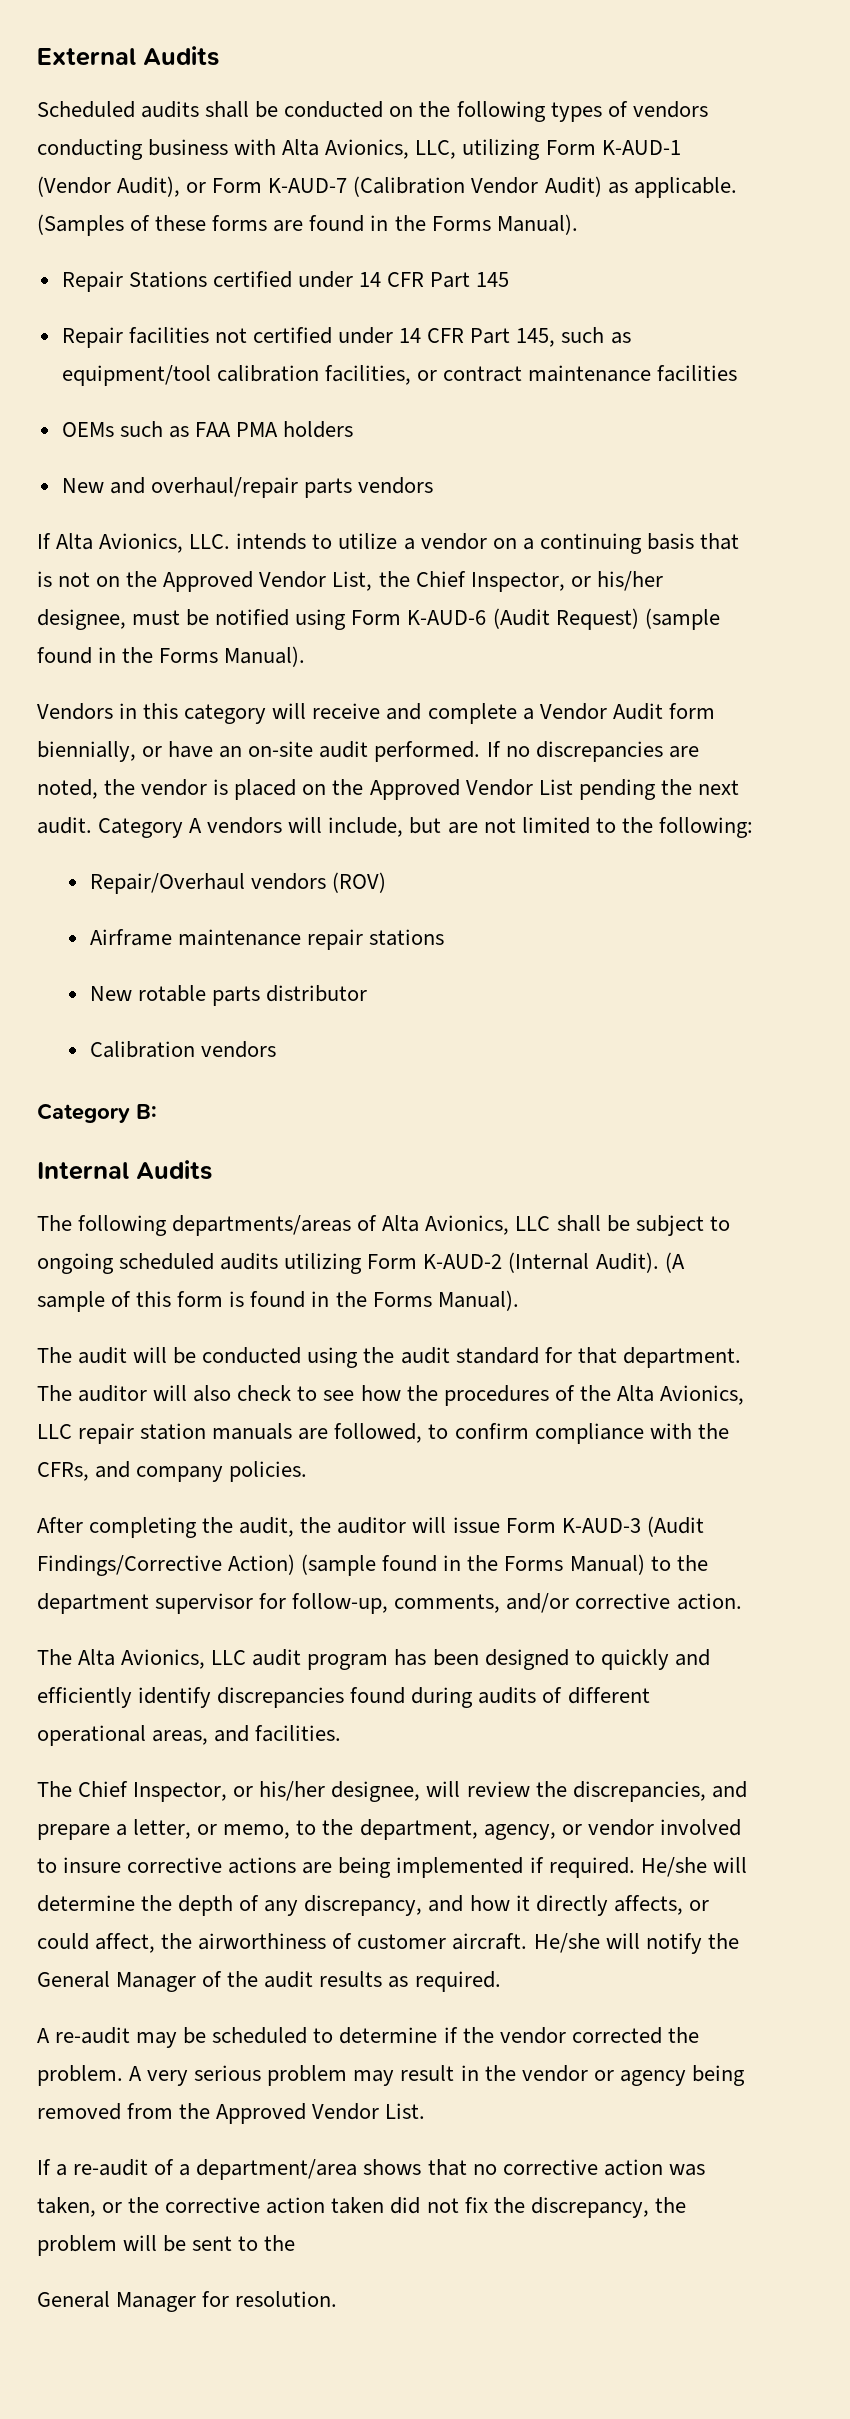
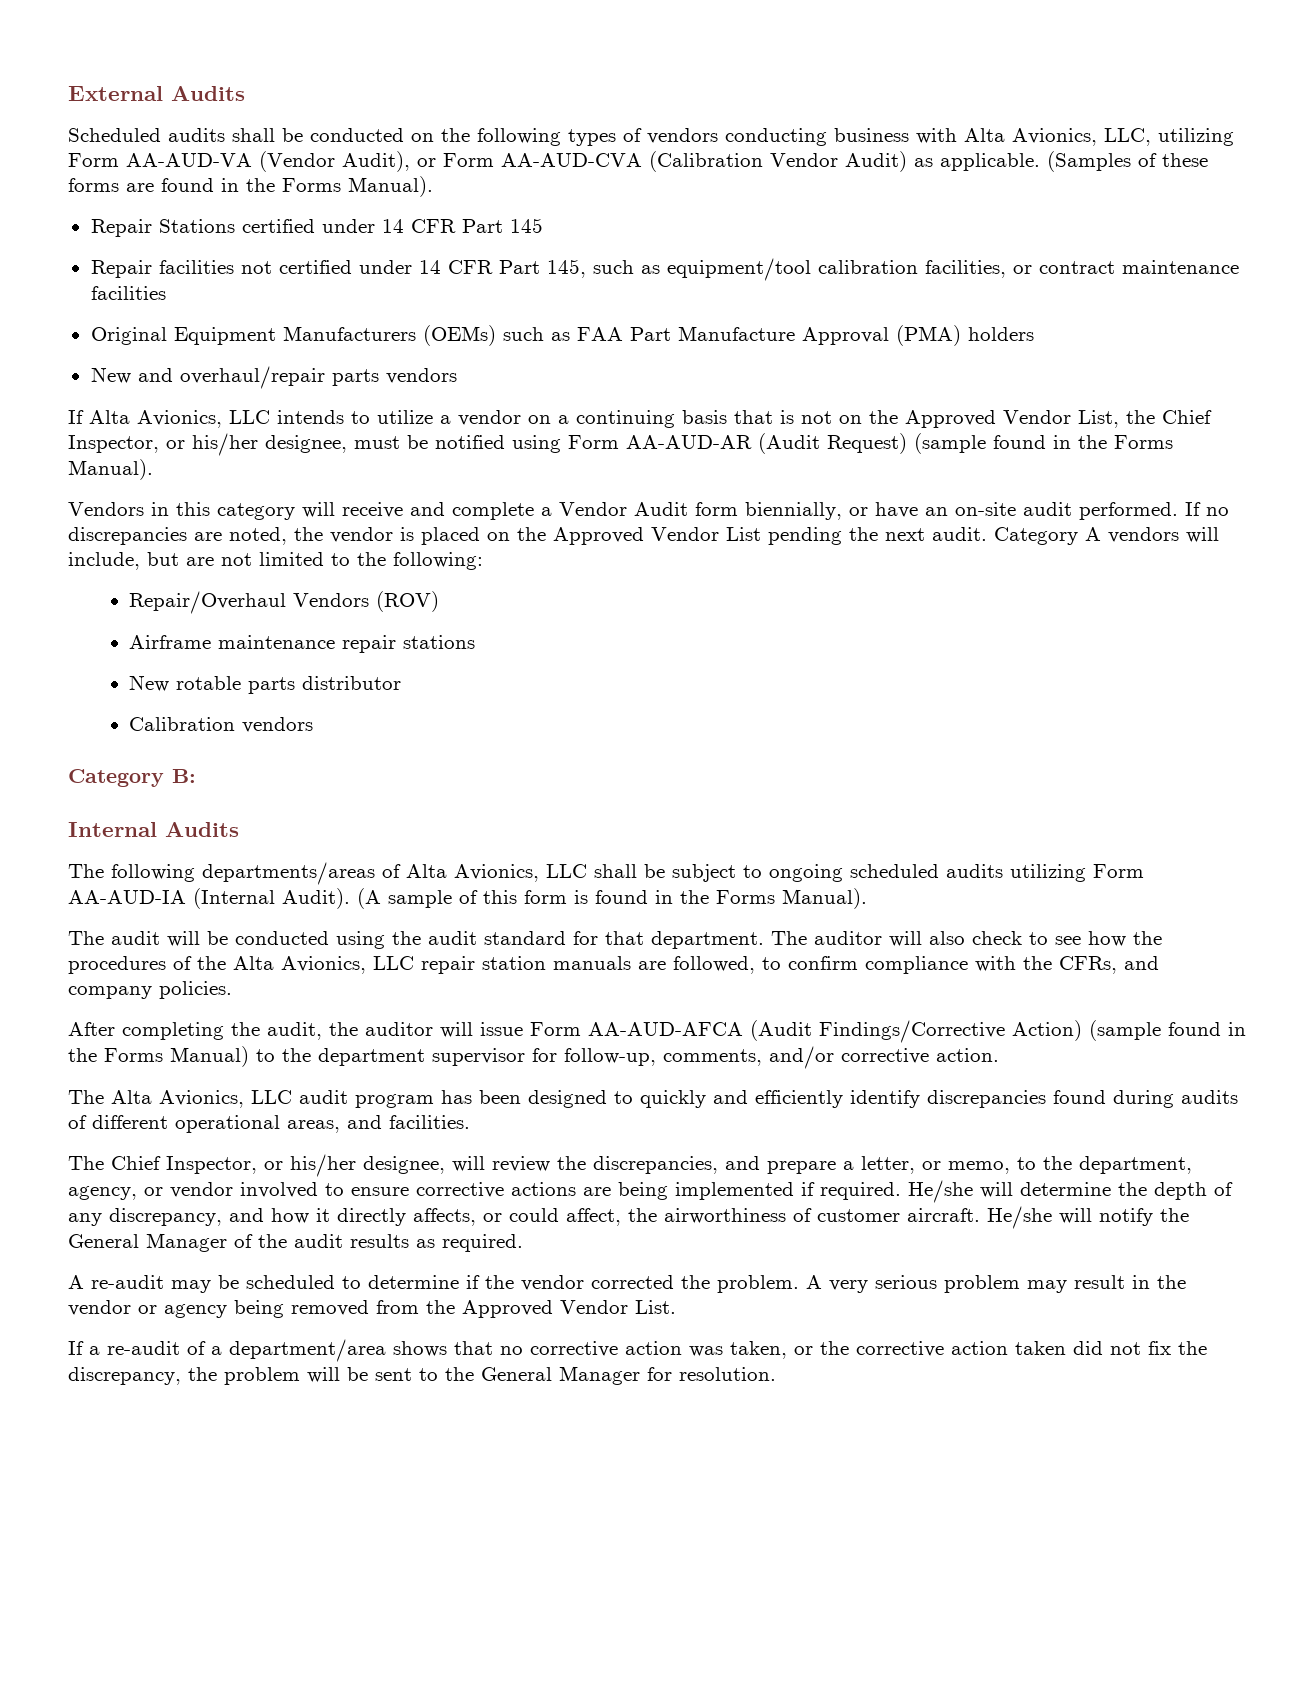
- Scheduled audits shall be conducted on the following types of vendors conducting business with Alta Avionics, LLC, utilizing Form K-AUD-1 (Vendor Audit), or Form K-AUD-7 (Calibration Vendor Audit) as applicable.
+ Scheduled audits shall be conducted on the following types of vendors conducting business with Alta Avionics, LLC, utilizing Form AA-AUD-VA (Vendor Audit), or Form AA-AUD-CVA (Calibration Vendor Audit) as applicable.
- OEMs such as FAA PMA holders
+ Original Equipment Manufacturers (OEMs) such as FAA Part Manufacture Approval (PMA) holders
- If Alta Avionics, LLC. intends to utilize a vendor on a continuing basis that is not on the Approved Vendor List, the Chief Inspector, or his/her designee, must be notified using Form K-AUD-6 (Audit Request) (sample found in the Forms Manual).
+ If Alta Avionics, LLC intends to utilize a vendor on a continuing basis that is not on the Approved Vendor List, the Chief Inspector, or his/her designee, must be notified using Form AA-AUD-AR (Audit Request) (sample found in the Forms Manual).
- Repair/Overhaul vendors (ROV)
+ Repair/Overhaul Vendors (ROV)
- The following departments/areas of Alta Avionics, LLC shall be subject to ongoing scheduled audits utilizing Form K-AUD-2 (Internal Audit).
+ The following departments/areas of Alta Avionics, LLC shall be subject to ongoing scheduled audits utilizing Form AA-AUD-IA (Internal Audit).
- After completing the audit, the auditor will issue Form K-AUD-3 (Audit Findings/Corrective Action) (sample found in the Forms Manual) to the department supervisor for follow-up, comments, and/or corrective action.
+ After completing the audit, the auditor will issue Form AA-AUD-AFCA (Audit Findings/Corrective Action) (sample found in the Forms Manual) to the department supervisor for follow-up, comments, and/or corrective action.
- The Chief Inspector, or his/her designee, will review the discrepancies, and prepare a letter, or memo, to the department, agency, or vendor involved to insure corrective actions are being implemented if required.
+ The Chief Inspector, or his/her designee, will review the discrepancies, and prepare a letter, or memo, to the department, agency, or vendor involved to ensure corrective actions are being implemented if required.
- If a re-audit of a department/area shows that no corrective action was taken, or the corrective action taken did not fix the discrepancy, the problem will be sent to the
- General Manager for resolution.
+ If a re-audit of a department/area shows that no corrective action was taken, or the corrective action taken did not fix the discrepancy, the problem will be sent to the General Manager for resolution.

